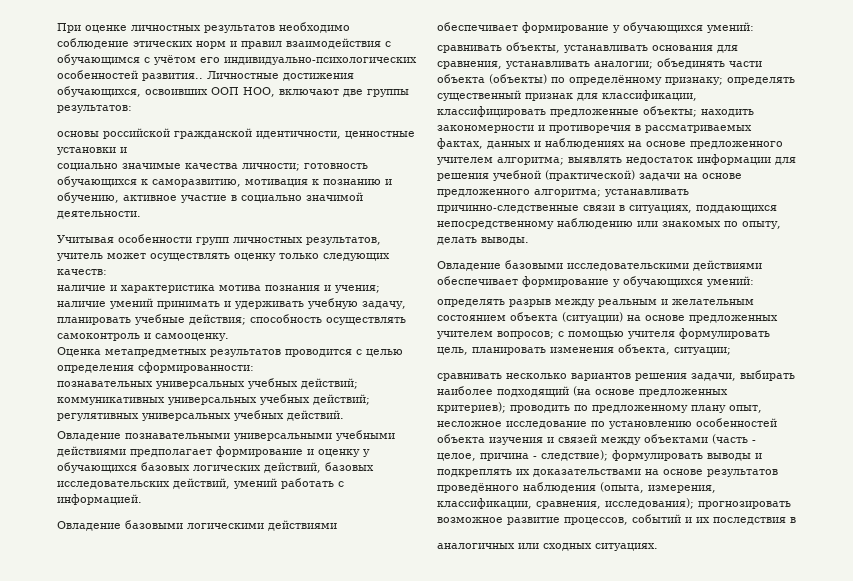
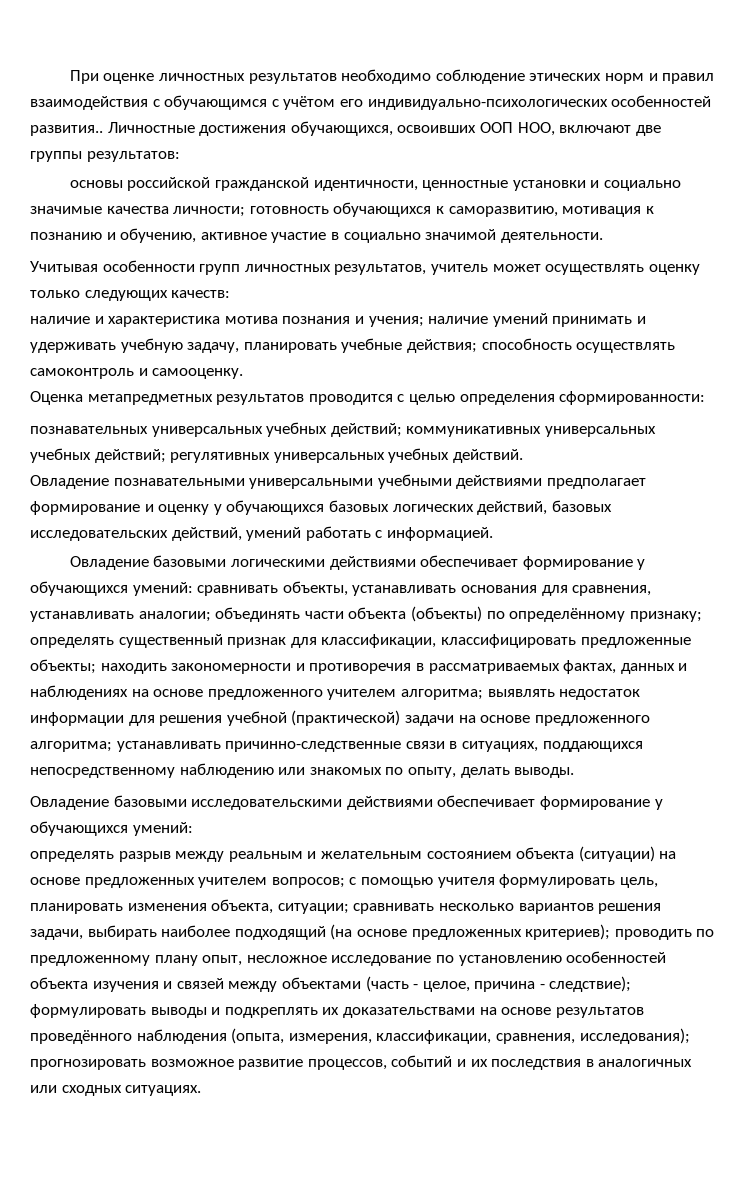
- основы российской гражданской идентичности, ценностные установки и
- социально значимые качества личности; готовность обучающихся к саморазвитию, мотивация к познанию и обучению, активное участие в социально значимой деятельности.
+ основы российской гражданской идентичности, ценностные установки и социально значимые качества личности; готовность обучающихся к саморазвитию, мотивация к познанию и обучению, активное участие в социально значимой деятельности.
- Овладение базовыми логическими действиями обеспечивает формирование у обучающихся умений:
- сравнивать объекты, устанавливать основания для сравнения, устанавливать аналогии;
+ Овладение базовыми логическими действиями обеспечивает формирование у обучающихся умений: сравнивать объекты, устанавливать основания для сравнения, устанавливать аналогии;
- с помощью учителя формулировать цель, планировать изменения объекта, ситуации;
- сравнивать несколько вариантов решения задачи, выбирать наиболее подходящий (на основе предложенных критериев);
+ с помощью учителя формулировать цель, планировать изменения объекта, ситуации; сравнивать несколько вариантов решения задачи, выбирать наиболее подходящий (на основе предложенных критериев);
- прогнозировать возможное развитие процессов, событий и их последствия в
- аналогичных или сходных ситуациях.
+ прогнозировать возможное развитие процессов, событий и их последствия в аналогичных или сходных ситуациях.

